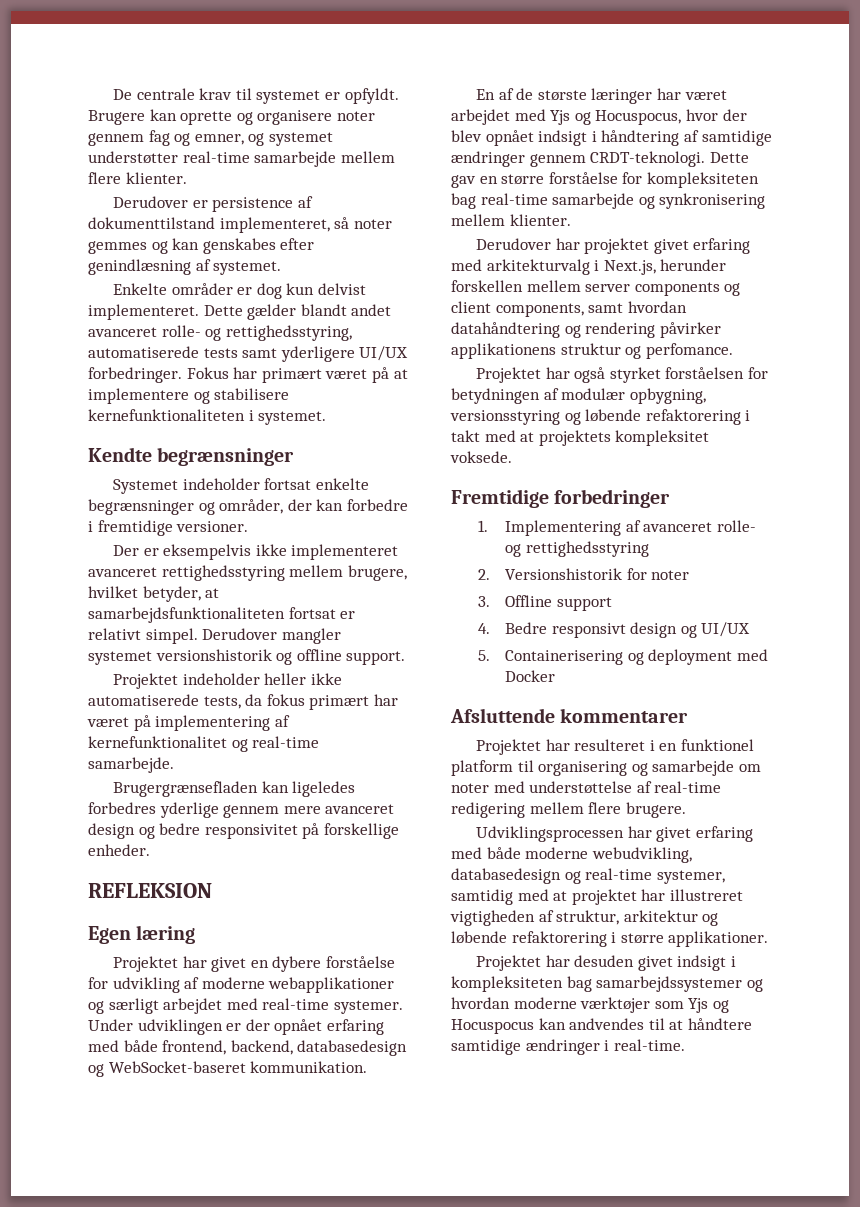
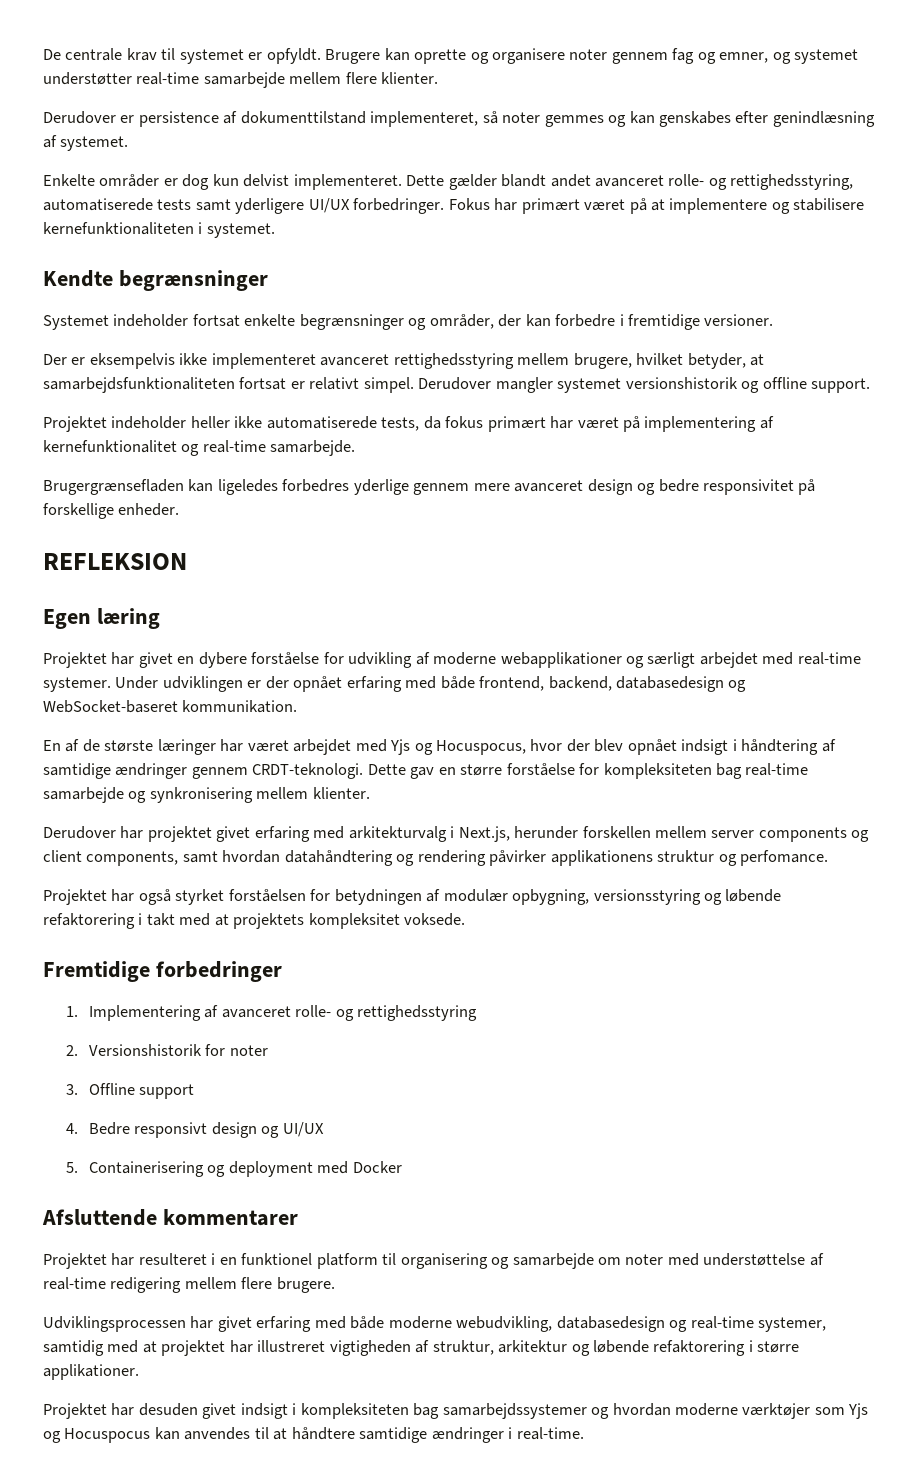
- Projektet har desuden givet indsigt i kompleksiteten bag samarbejdssystemer og hvordan moderne værktøjer som Yjs og Hocuspocus kan andvendes til at håndtere samtidige ændringer i real-time.
+ Projektet har desuden givet indsigt i kompleksiteten bag samarbejdssystemer og hvordan moderne værktøjer som Yjs og Hocuspocus kan anvendes til at håndtere samtidige ændringer i real-time.

